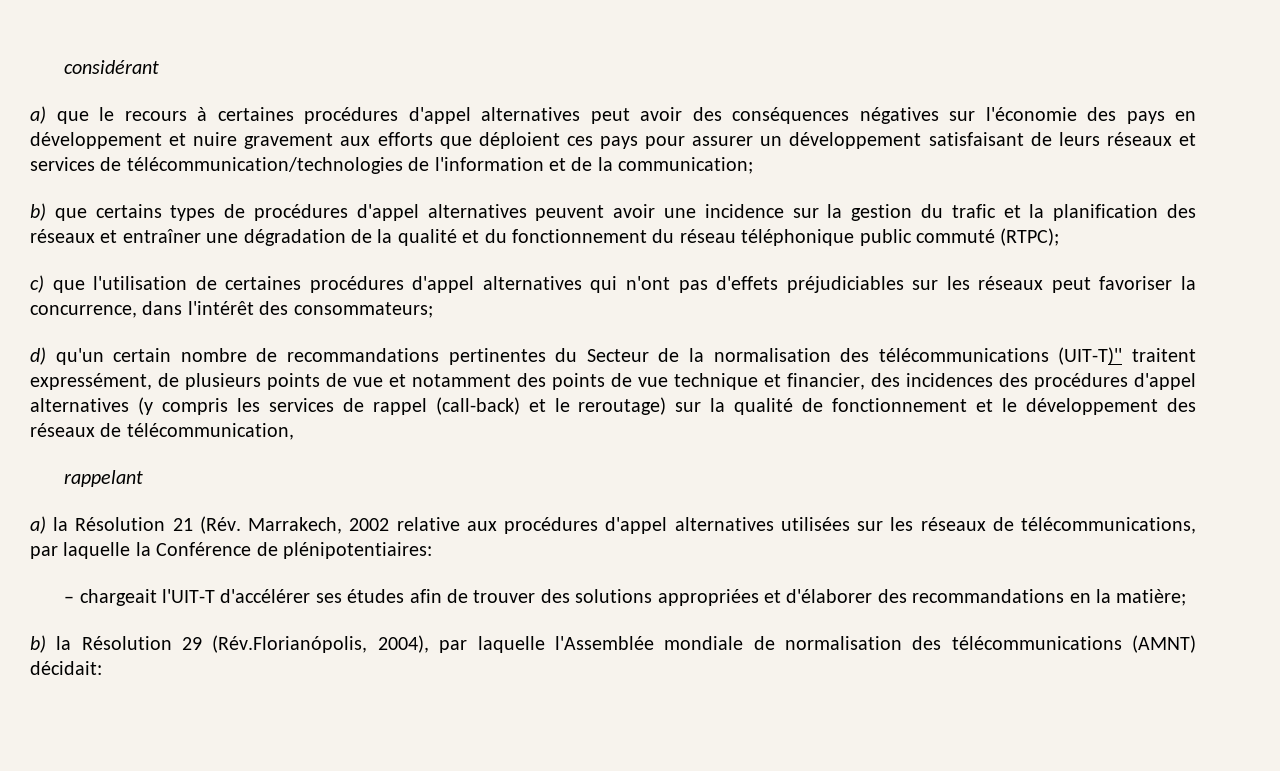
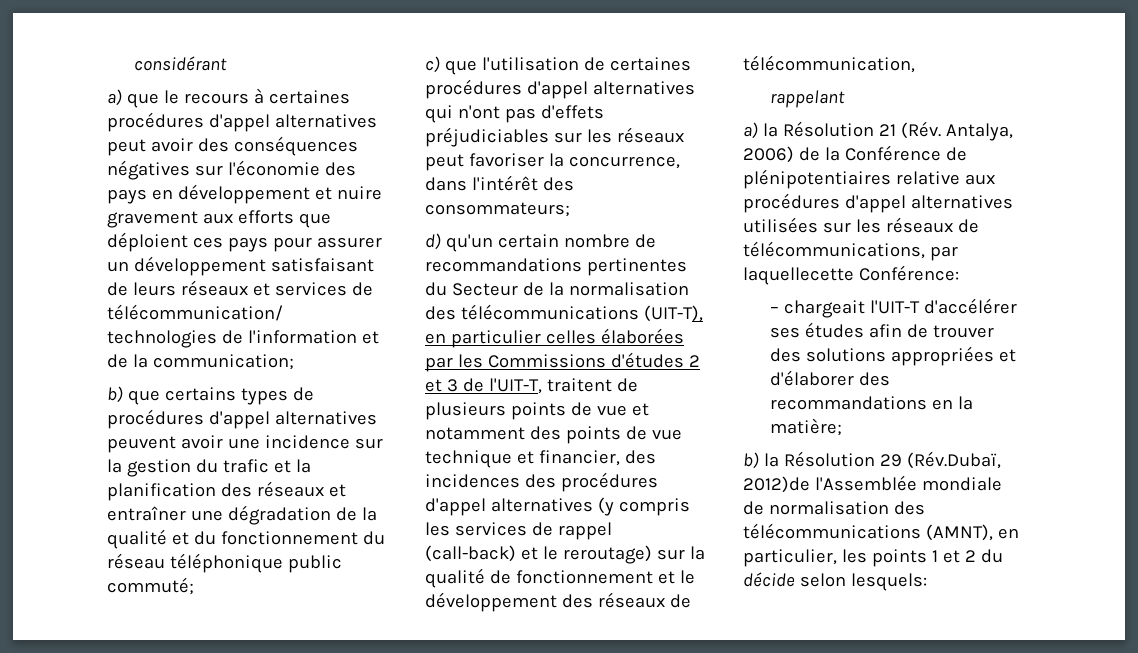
- b) que certains types de procédures d'appel alternatives peuvent avoir une incidence sur la gestion du trafic et la planification des réseaux et entraîner une dégradation de la qualité et du fonctionnement du réseau téléphonique public commuté (RTPC);
+ b) que certains types de procédures d'appel alternatives peuvent avoir une incidence sur la gestion du trafic et la planification des réseaux et entraîner une dégradation de la qualité et du fonctionnement du réseau téléphonique public commuté;
- d) qu'un certain nombre de recommandations pertinentes du Secteur de la normalisation des télécommunications (UIT-T)'' traitent expressément, de plusieurs points de vue et notamment des points de vue technique et financier, des incidences des procédures d'appel alternatives (y compris les services de rappel (call-back) et le reroutage) sur la qualité de fonctionnement et le développement des réseaux de télécommunication,
+ d) qu'un certain nombre de recommandations pertinentes du Secteur de la normalisation des télécommunications (UIT-T), en particulier celles élaborées par les Commissions d'études 2 et 3 de l'UIT-T, traitent de plusieurs points de vue et notamment des points de vue technique et financier, des incidences des procédures d'appel alternatives (y compris les services de rappel (call-back) et le reroutage) sur la qualité de fonctionnement et le développement des réseaux de télécommunication,
- a) la Résolution 21 (Rév. Marrakech, 2002 relative aux procédures d'appel alternatives utilisées sur les réseaux de télécommunications, par laquelle la Conférence de plénipotentiaires:
+ a) la Résolution 21 (Rév. Antalya, 2006) de la Conférence de plénipotentiaires relative aux procédures d'appel alternatives utilisées sur les réseaux de télécommunications, par laquellecette Conférence:
- b) la Résolution 29 (Rév.Florianópolis, 2004), par laquelle l'Assemblée mondiale de normalisation des télécommunications (AMNT) décidait:
+ b) la Résolution 29 (Rév.Dubaï, 2012)de l'Assemblée mondiale de normalisation des télécommunications (AMNT), en particulier, les points 1 et 2 du décide selon lesquels:

